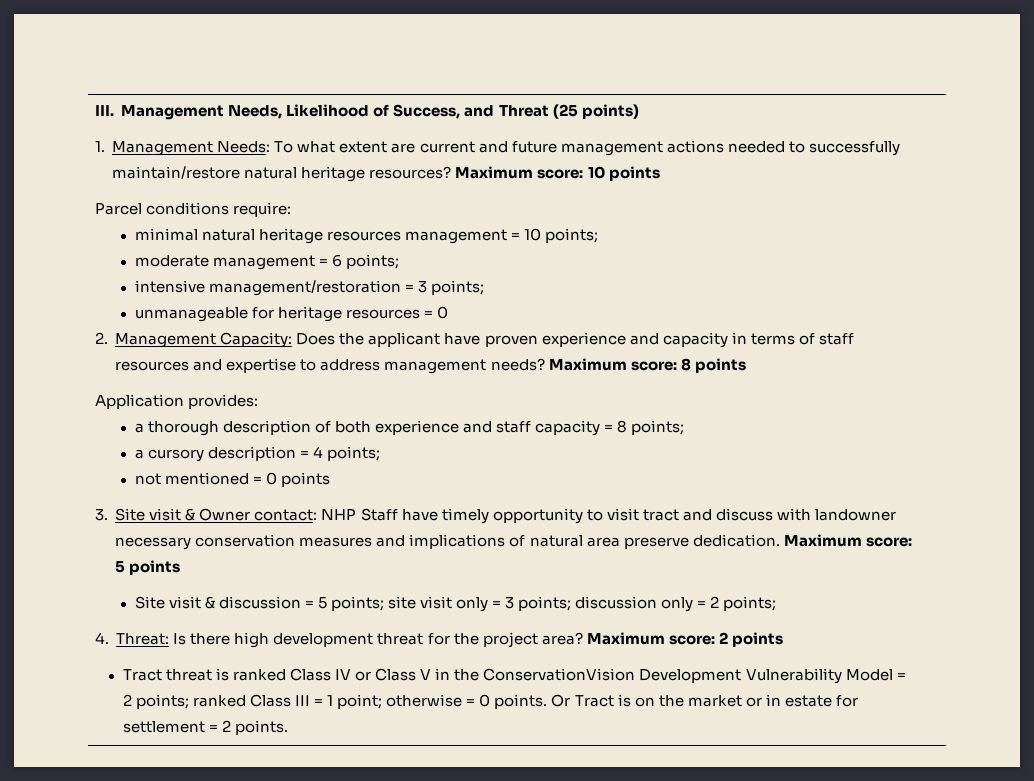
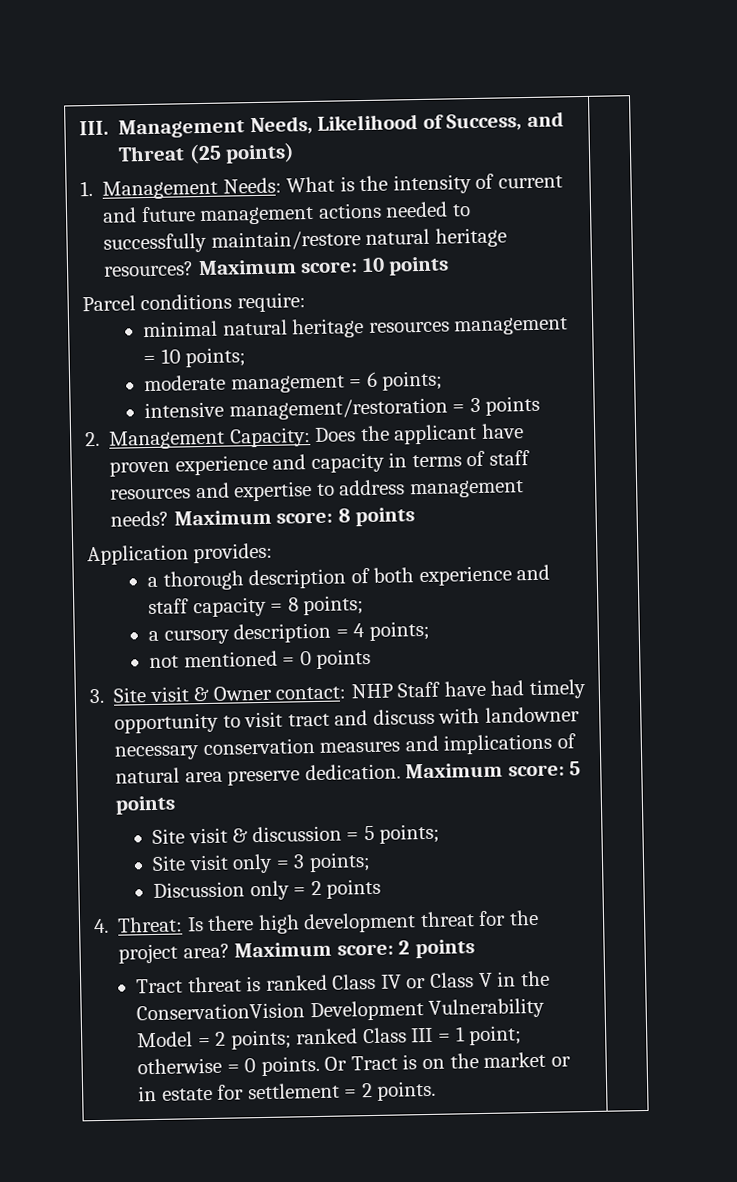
- 1. Management Needs: To what extent are current and future management actions needed to successfully maintain/restore natural heritage resources?
+ 1. Management Needs: What is the intensity of current and future management actions needed to successfully maintain/restore natural heritage resources?
- intensive management/restoration = 3 points;
- unmanageable for heritage resources = 0
+ intensive management/restoration = 3 points
- 3. Site visit & Owner contact: NHP Staff have timely opportunity to visit tract and discuss with landowner necessary conservation measures and implications of natural area preserve dedication.
+ 3. Site visit & Owner contact: NHP Staff have had timely opportunity to visit tract and discuss with landowner necessary conservation measures and implications of natural area preserve dedication.
- Site visit & discussion = 5 points; site visit only = 3 points; discussion only = 2 points;
+ Site visit & discussion = 5 points;
+ Site visit only = 3 points;
+ Discussion only = 2 points

